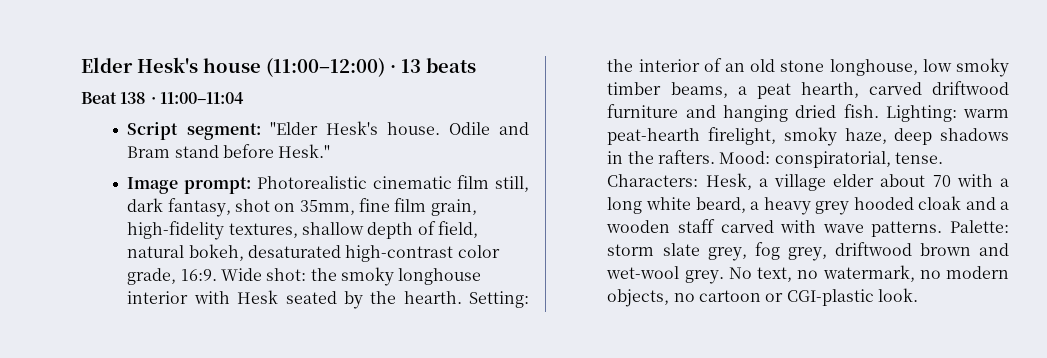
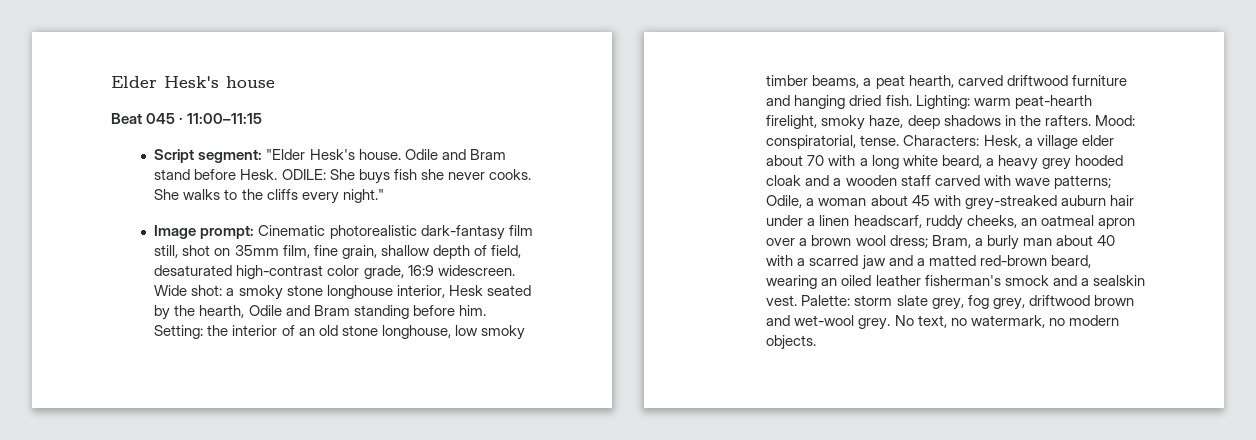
- Elder Hesk's house (11:00–12:00) · 13 beats
- Beat 138 · 11:00–11:04
+ Elder Hesk's house
+ Beat 045 · 11:00–11:15
- Odile and Bram stand before Hesk."
- Image prompt: Photorealistic cinematic film still, dark fantasy, shot on 35mm, fine film grain, high-fidelity textures, shallow depth of field, natural bokeh, desaturated high-contrast color grade, 16:9. Wide shot: the smoky longhouse interior with Hesk seated by the hearth.
+ Odile and Bram stand before Hesk. ODILE: She buys fish she never cooks. She walks to the cliffs every night."
+ Image prompt: Cinematic photorealistic dark-fantasy film still, shot on 35mm film, fine grain, shallow depth of field, desaturated high-contrast color grade, 16:9 widescreen. Wide shot: a smoky stone longhouse interior, Hesk seated by the hearth, Odile and Bram standing before him.
- Characters: Hesk, a village elder about 70 with a long white beard, a heavy grey hooded cloak and a wooden staff carved with wave patterns.
+ Characters: Hesk, a village elder about 70 with a long white beard, a heavy grey hooded cloak and a wooden staff carved with wave patterns; Odile, a woman about 45 with grey-streaked auburn hair under a linen headscarf, ruddy cheeks, an oatmeal apron over a brown wool dress; Bram, a burly man about 40 with a scarred jaw and a matted red-brown beard, wearing an oiled leather fisherman's smock and a sealskin vest.
- No text, no watermark, no modern objects, no cartoon or CGI-plastic look.
+ No text, no watermark, no modern objects.

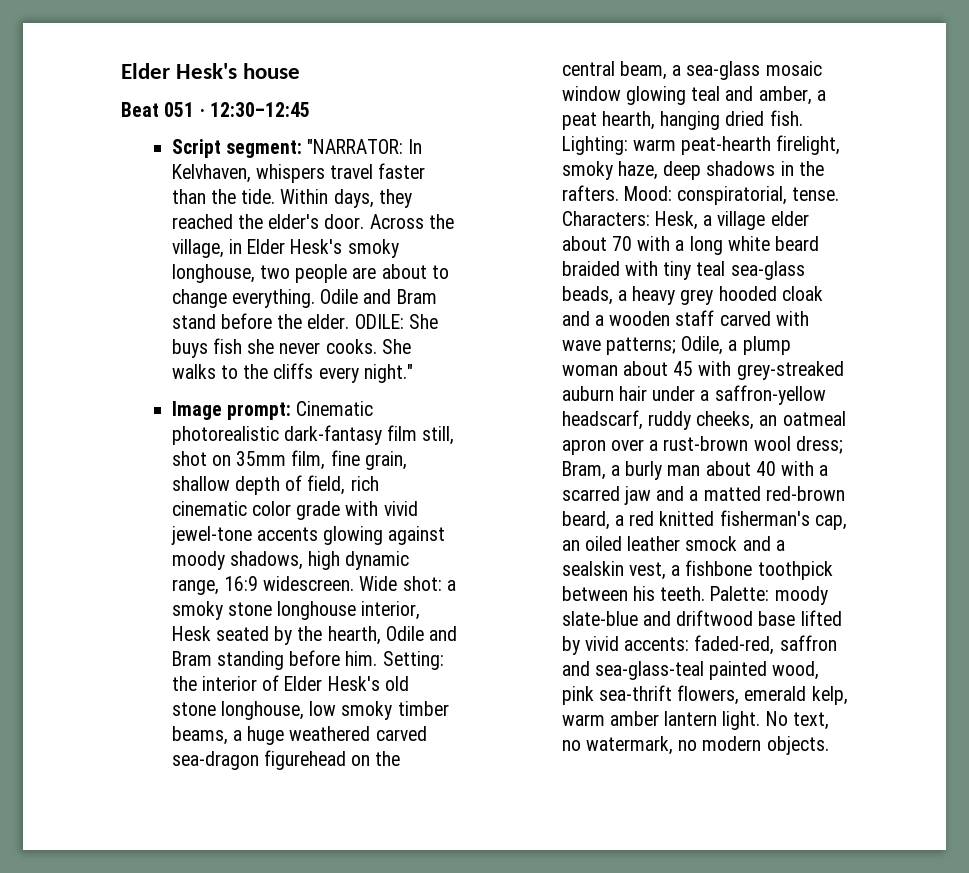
- Beat 045 · 11:00–11:15
+ Beat 051 · 12:30–12:45
- Script segment: "Elder Hesk's house.
+ Script segment: "NARRATOR: In Kelvhaven, whispers travel faster than the tide. Within days, they reached the elder's door. Across the village, in Elder Hesk's smoky longhouse, two people are about to change everything.
- Odile and Bram stand before Hesk.
+ Odile and Bram stand before the elder.
- Image prompt: Cinematic photorealistic dark-fantasy film still, shot on 35mm film, fine grain, shallow depth of field, desaturated high-contrast color grade, 16:9 widescreen.
+ Image prompt: Cinematic photorealistic dark-fantasy film still, shot on 35mm film, fine grain, shallow depth of field, rich cinematic color grade with vivid jewel-tone accents glowing against moody shadows, high dynamic range, 16:9 widescreen.
- Setting: the interior of an old stone longhouse, low smoky timber beams, a peat hearth, carved driftwood furniture and hanging dried fish.
+ Setting: the interior of Elder Hesk's old stone longhouse, low smoky timber beams, a huge weathered carved sea-dragon figurehead on the central beam, a sea-glass mosaic window glowing teal and amber, a peat hearth, hanging dried fish.
- Hesk, a village elder about 70 with a long white beard, a heavy grey hooded cloak and a wooden staff carved with wave patterns;
+ Hesk, a village elder about 70 with a long white beard braided with tiny teal sea-glass beads, a heavy grey hooded cloak and a wooden staff carved with wave patterns;
- Odile, a woman about 45 with grey-streaked auburn hair under a linen headscarf, ruddy cheeks, an oatmeal apron over a brown wool dress;
+ Odile, a plump woman about 45 with grey-streaked auburn hair under a saffron-yellow headscarf, ruddy cheeks, an oatmeal apron over a rust-brown wool dress;
- Bram, a burly man about 40 with a scarred jaw and a matted red-brown beard, wearing an oiled leather fisherman's smock and a sealskin vest. Palette: storm slate grey, fog grey, driftwood brown and wet-wool grey.
+ Bram, a burly man about 40 with a scarred jaw and a matted red-brown beard, a red knitted fisherman's cap, an oiled leather smock and a sealskin vest, a fishbone toothpick between his teeth. Palette: moody slate-blue and driftwood base lifted by vivid accents: faded-red, saffron and sea-glass-teal painted wood, pink sea-thrift flowers, emerald kelp, warm amber lantern light.

